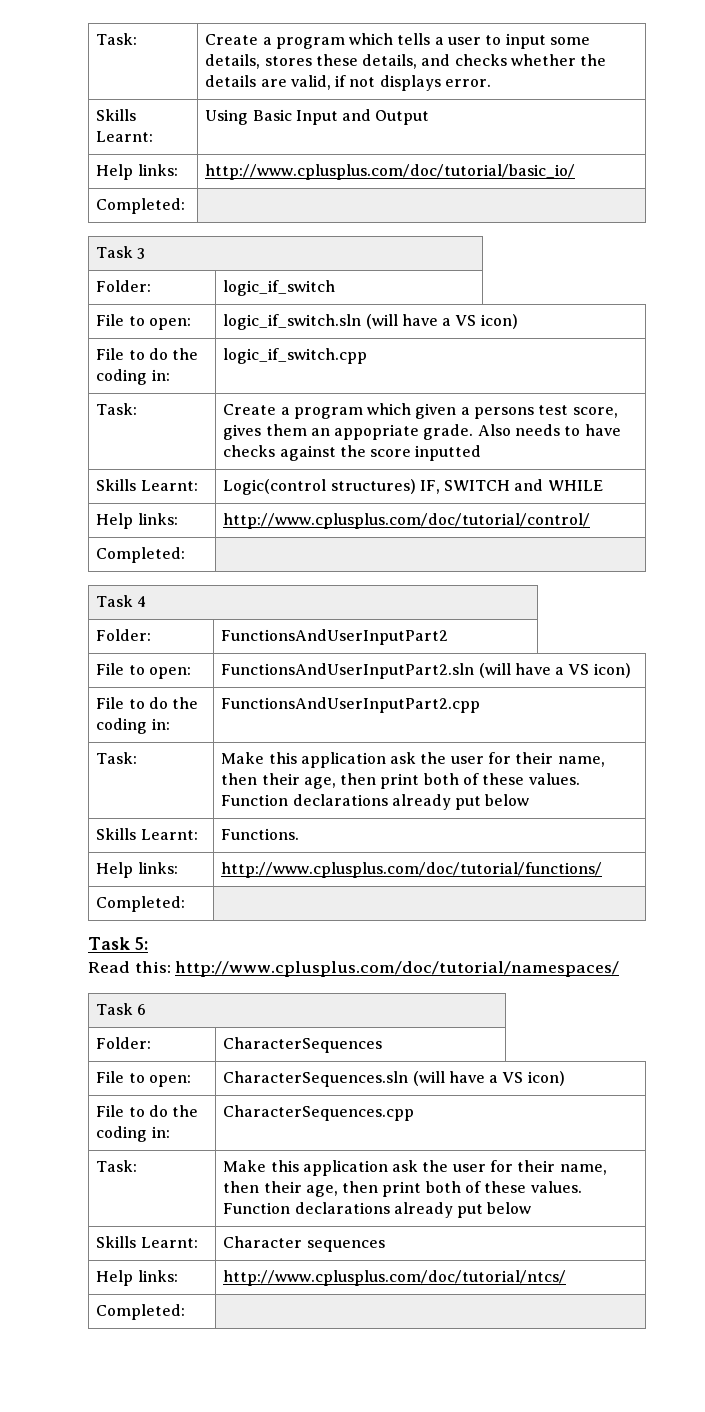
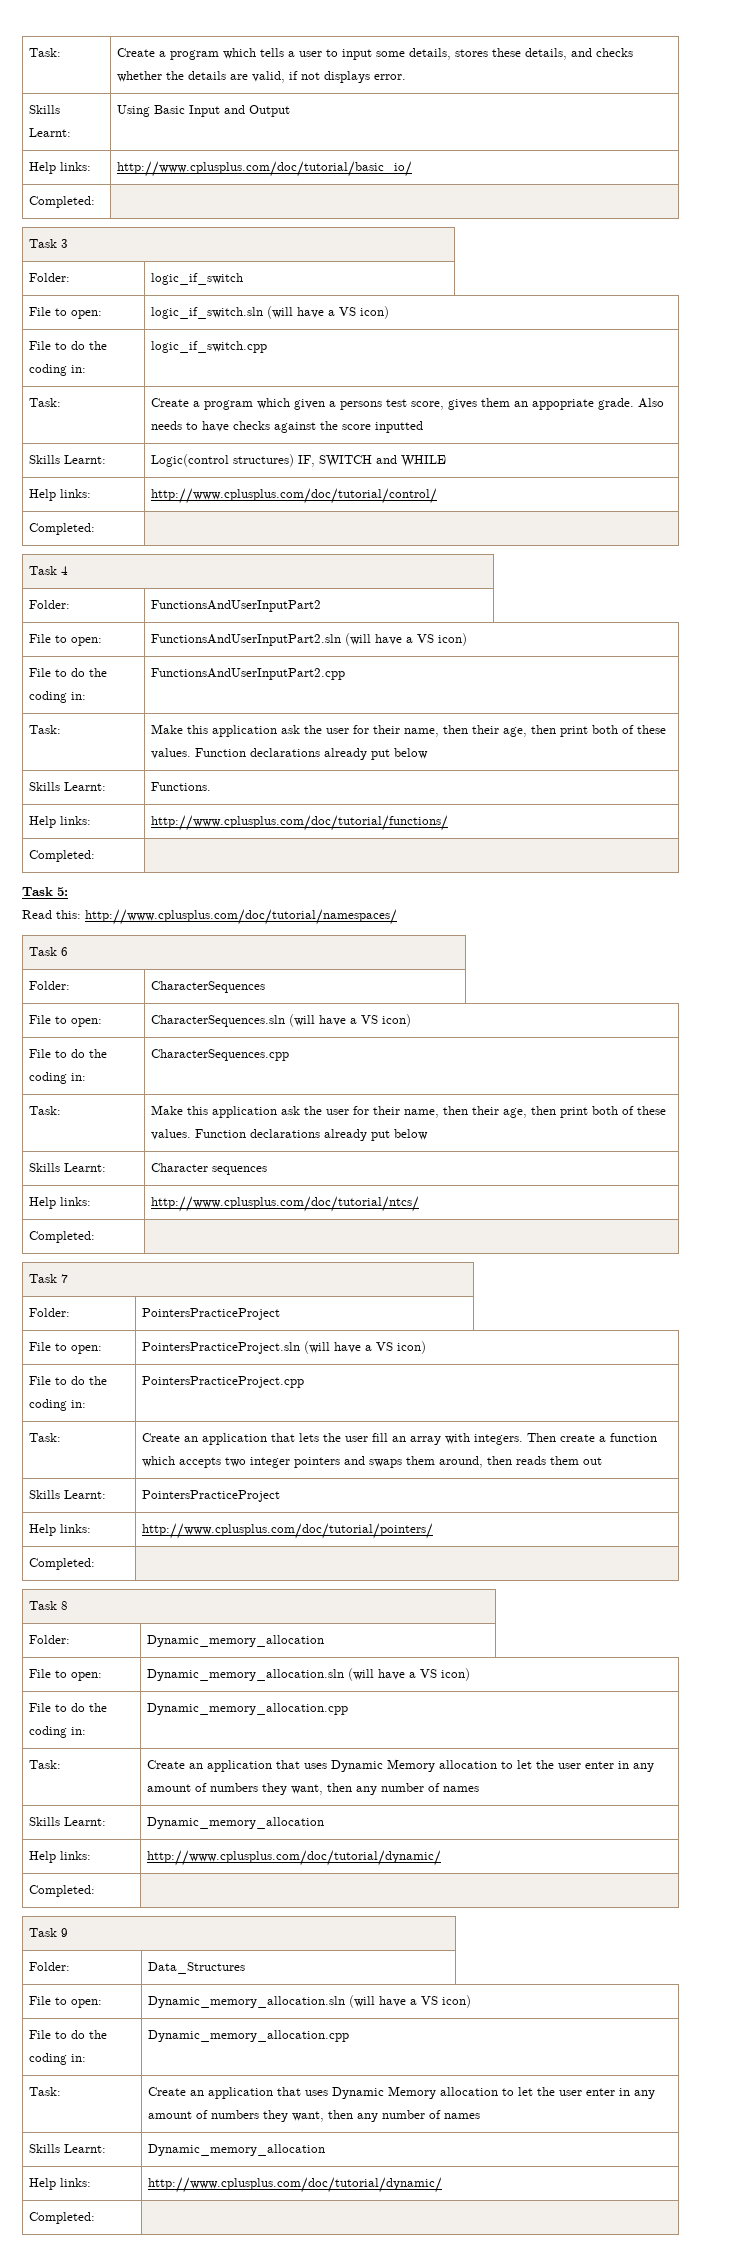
+ Task 7
+ Folder: | PointersPracticeProject
+ File to open: | PointersPracticeProject.sln (will have a VS icon)
+ File to do the coding in: | PointersPracticeProject.cpp
+ Task: | Create an application that lets the user fill an array with integers. Then create a function which accepts two integer pointers and swaps them around, then reads them out
+ Skills Learnt: | PointersPracticeProject
+ Help links: | http://www.cplusplus.com/doc/tutorial/pointers/
+ Completed: |
+ Task 8
+ Folder: | Dynamic_memory_allocation
+ File to open: | Dynamic_memory_allocation.sln (will have a VS icon)
+ File to do the coding in: | Dynamic_memory_allocation.cpp
+ Task: | Create an application that uses Dynamic Memory allocation to let the user enter in any amount of numbers they want, then any number of names
+ Skills Learnt: | Dynamic_memory_allocation
+ Help links: | http://www.cplusplus.com/doc/tutorial/dynamic/
+ Completed: |
+ Task 9
+ Folder: | Data_Structures
+ File to open: | Dynamic_memory_allocation.sln (will have a VS icon)
+ File to do the coding in: | Dynamic_memory_allocation.cpp
+ Task: | Create an application that uses Dynamic Memory allocation to let the user enter in any amount of numbers they want, then any number of names
+ Skills Learnt: | Dynamic_memory_allocation
+ Help links: | http://www.cplusplus.com/doc/tutorial/dynamic/
+ Completed: |

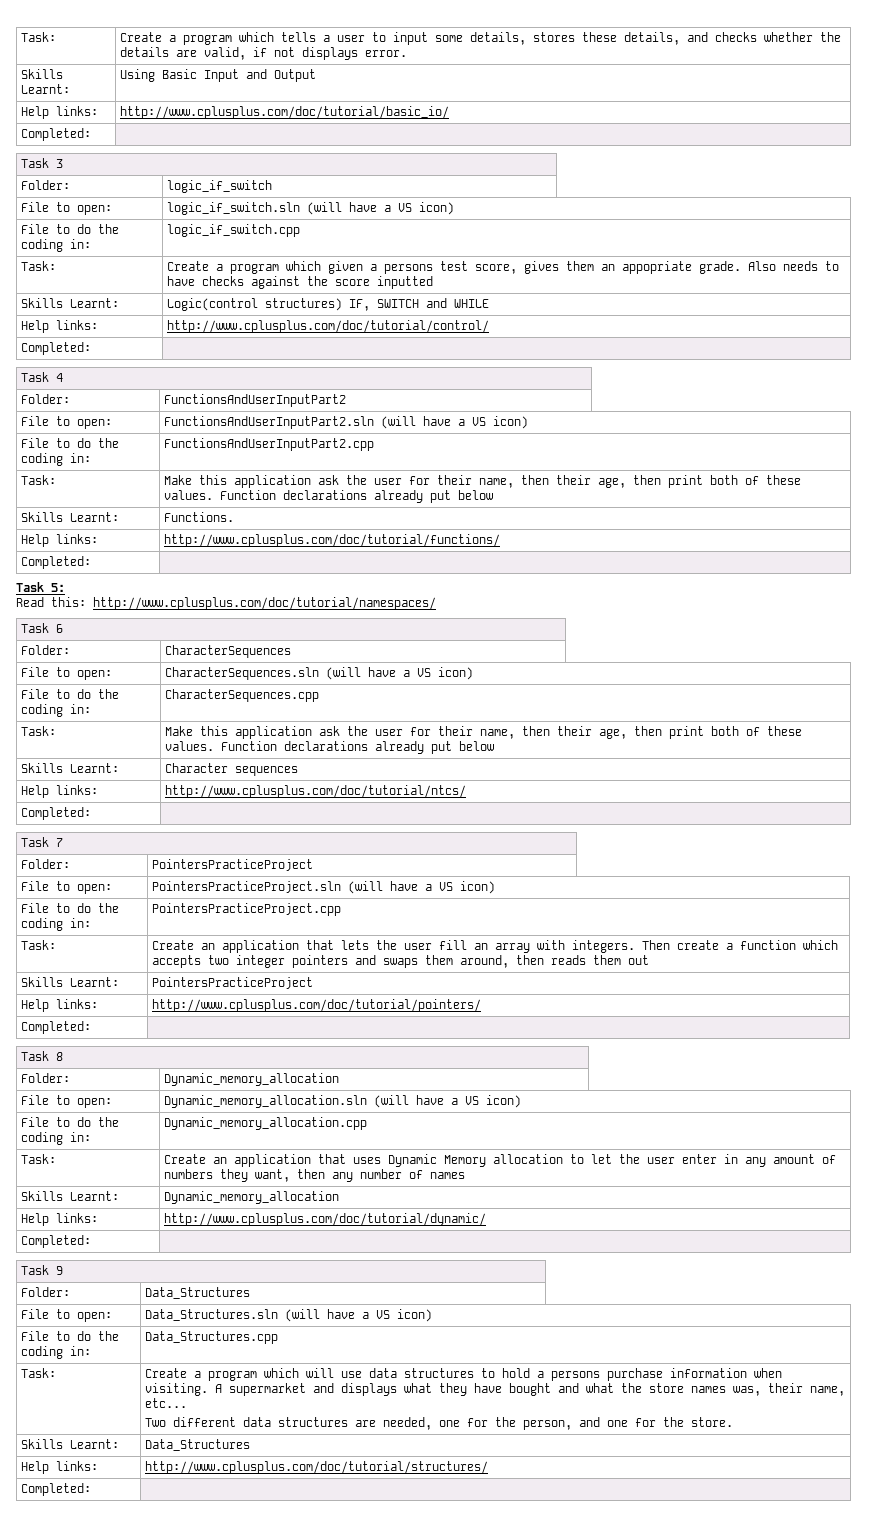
  Folder: | Data_Structures
- File to open: | Dynamic_memory_allocation.sln (will have a VS icon)
- File to do the coding in: | Dynamic_memory_allocation.cpp
- Task: | Create an application that uses Dynamic Memory allocation to let the user enter in any amount of numbers they want, then any number of names
- Skills Learnt: | Dynamic_memory_allocation
- Help links: | http://www.cplusplus.com/doc/tutorial/dynamic/
+ File to open: | Data_Structures.sln (will have a VS icon)
+ File to do the coding in: | Data_Structures.cpp
+ Task: | Create a program which will use data structures to hold a persons purchase information when visiting. A supermarket and displays what they have bought and what the store names was, their name, etc...
+ Two different data structures are needed, one for the person, and one for the store.
+ Skills Learnt: | Data_Structures
+ Help links: | http://www.cplusplus.com/doc/tutorial/structures/

